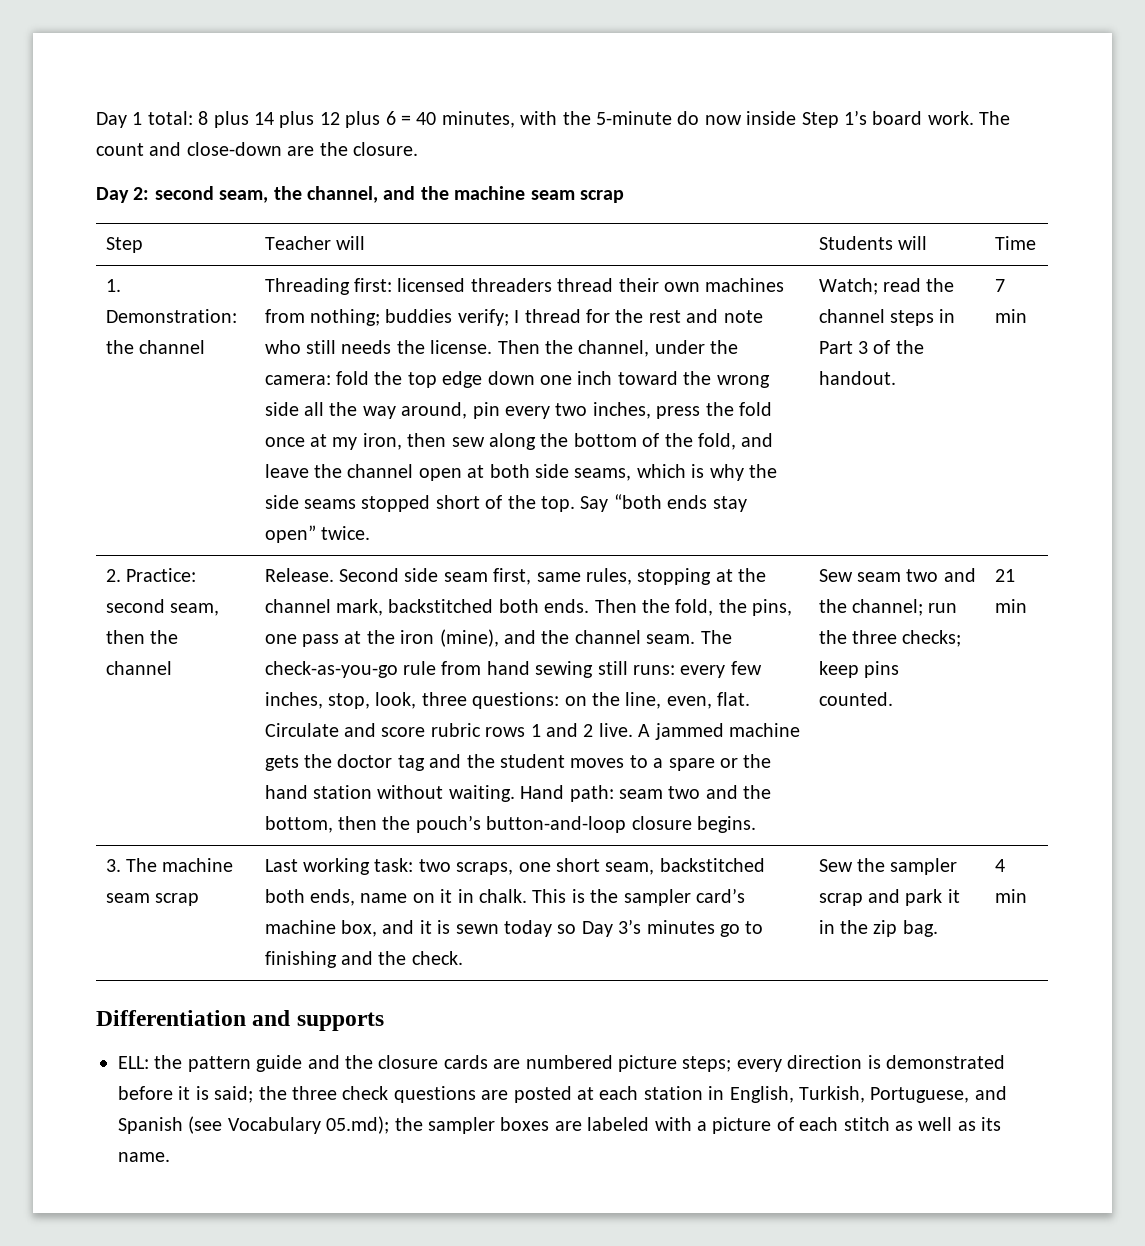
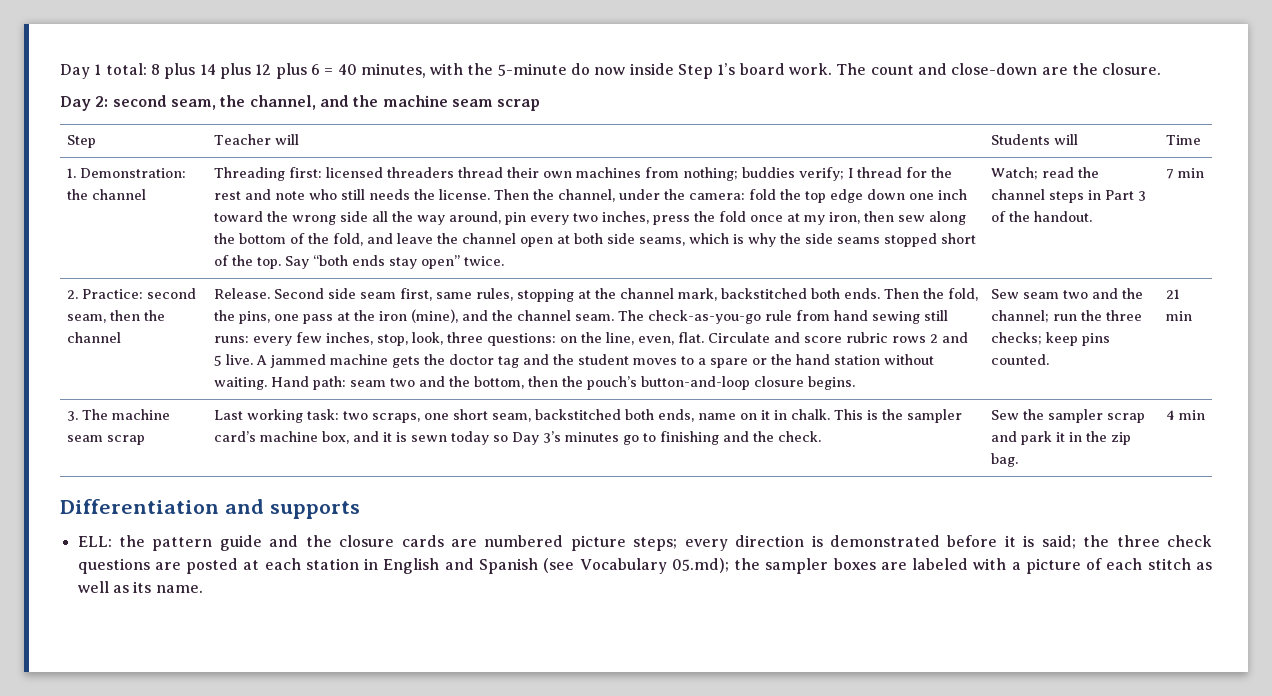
- Circulate and score rubric rows 1 and 2 live.
+ Circulate and score rubric rows 2 and 5 live.
- ELL: the pattern guide and the closure cards are numbered picture steps; every direction is demonstrated before it is said; the three check questions are posted at each station in English, Turkish, Portuguese, and Spanish (see Vocabulary 05.md); the sampler boxes are labeled with a picture of each stitch as well as its name.
+ ELL: the pattern guide and the closure cards are numbered picture steps; every direction is demonstrated before it is said; the three check questions are posted at each station in English and Spanish (see Vocabulary 05.md); the sampler boxes are labeled with a picture of each stitch as well as its name.

